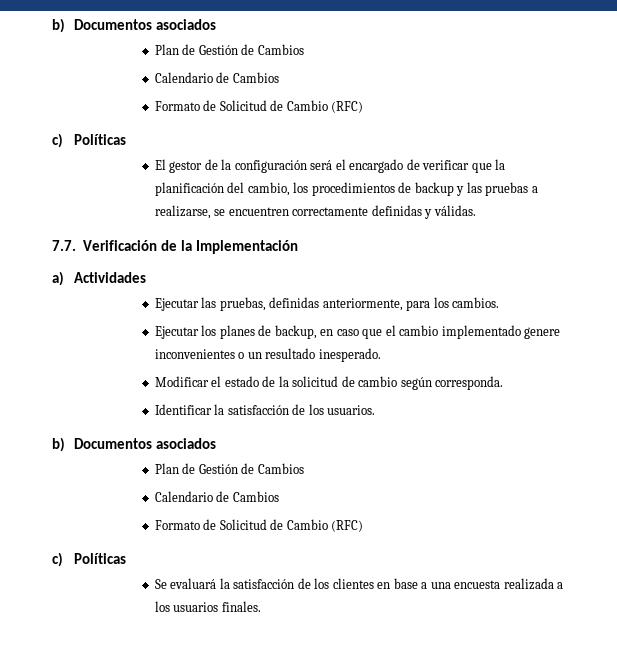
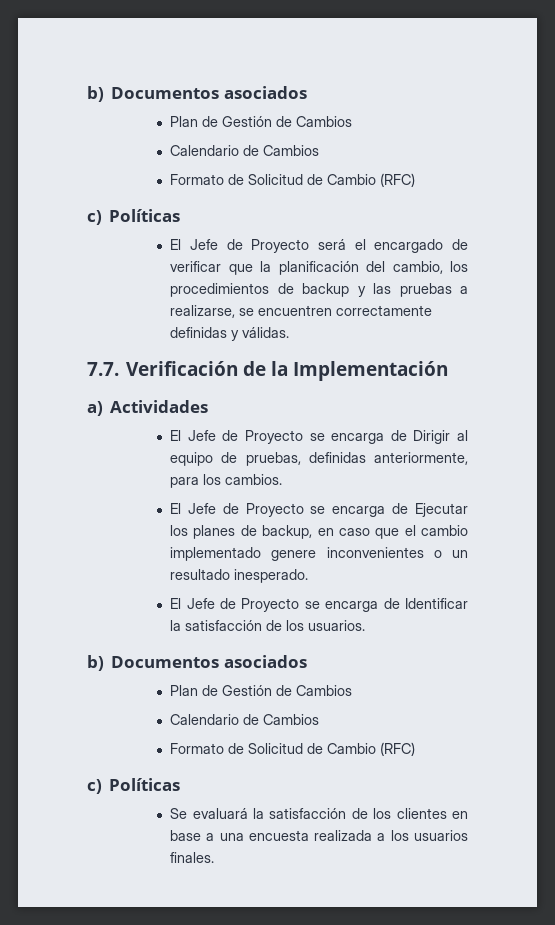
- El gestor de la configuración será el encargado de verificar que la planificación del cambio, los procedimientos de backup y las pruebas a realizarse, se encuentren correctamente definidas y válidas.
+ El Jefe de Proyecto será el encargado de verificar que la planificación del cambio, los procedimientos de backup y las pruebas a realizarse, se encuentren correctamente definidas y válidas.
- Ejecutar las pruebas, definidas anteriormente, para los cambios.
+ El Jefe de Proyecto se encarga de Dirigir al equipo de pruebas, definidas anteriormente, para los cambios.
- Ejecutar los planes de backup, en caso que el cambio implementado genere inconvenientes o un resultado inesperado.
+ El Jefe de Proyecto se encarga de Ejecutar los planes de backup, en caso que el cambio implementado genere inconvenientes o un resultado inesperado.
- Modificar el estado de la solicitud de cambio según corresponda.
- Identificar la satisfacción de los usuarios.
+ El Jefe de Proyecto se encarga de Identificar la satisfacción de los usuarios.

